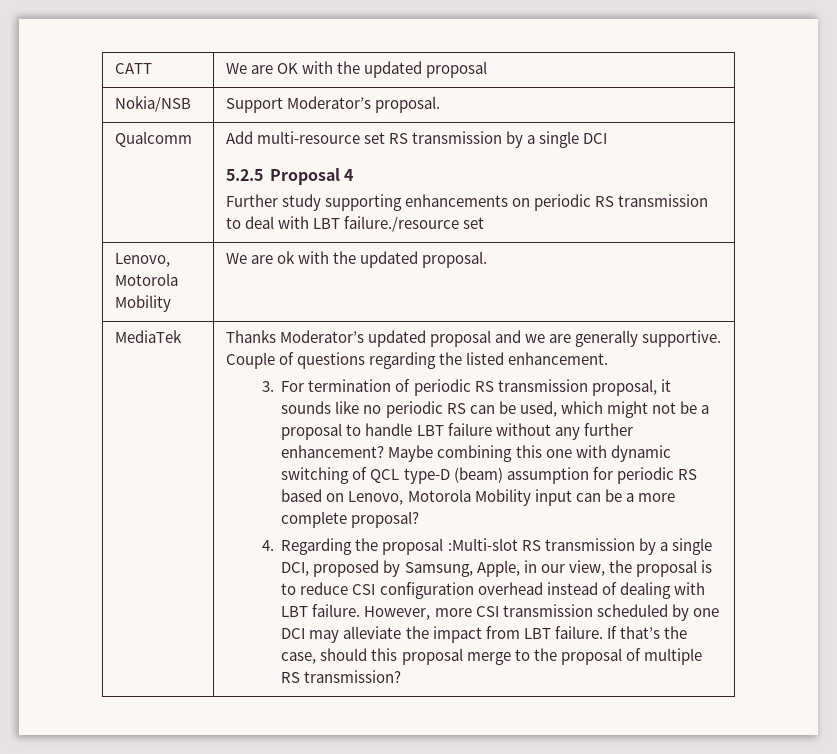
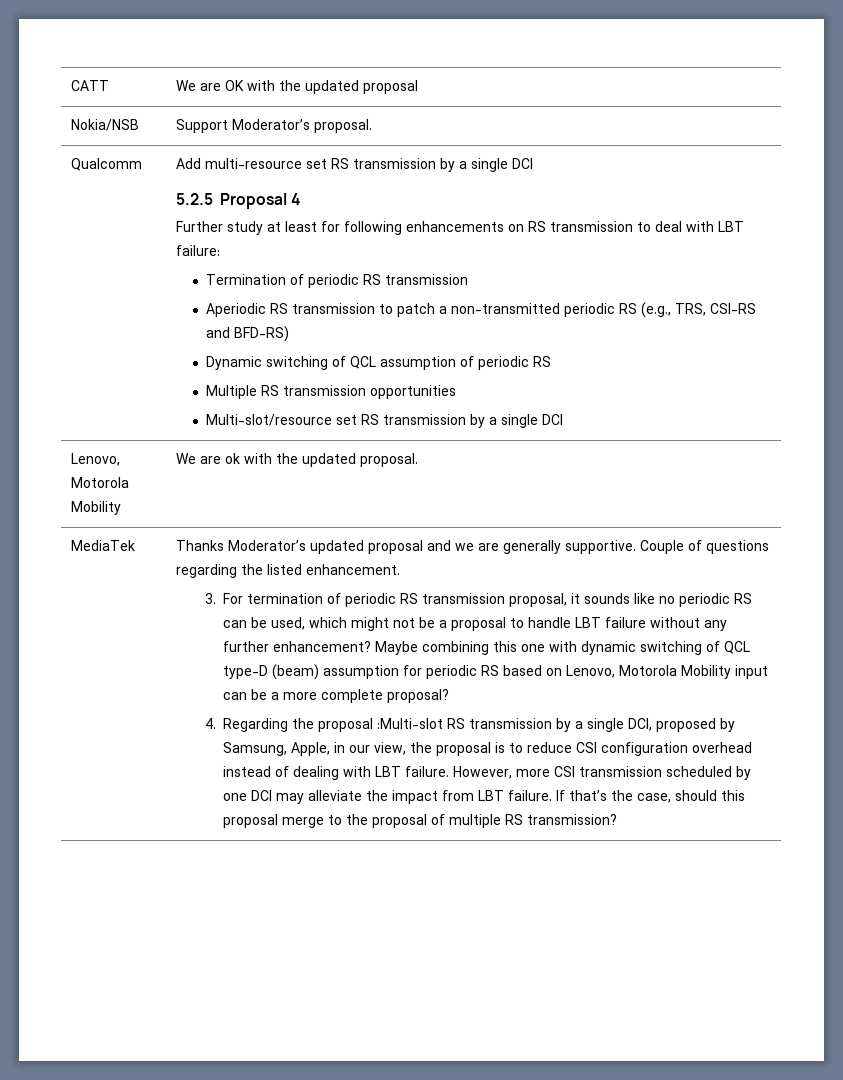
- Further study supporting enhancements on periodic RS transmission to deal with LBT failure./resource set
+ Further study at least for following enhancements on RS transmission to deal with LBT failure:
+ Termination of periodic RS transmission
+ Aperiodic RS transmission to patch a non-transmitted periodic RS (e.g., TRS, CSI-RS and BFD-RS)
+ Dynamic switching of QCL assumption of periodic RS
+ Multiple RS transmission opportunities
+ Multi-slot/resource set RS transmission by a single DCI

